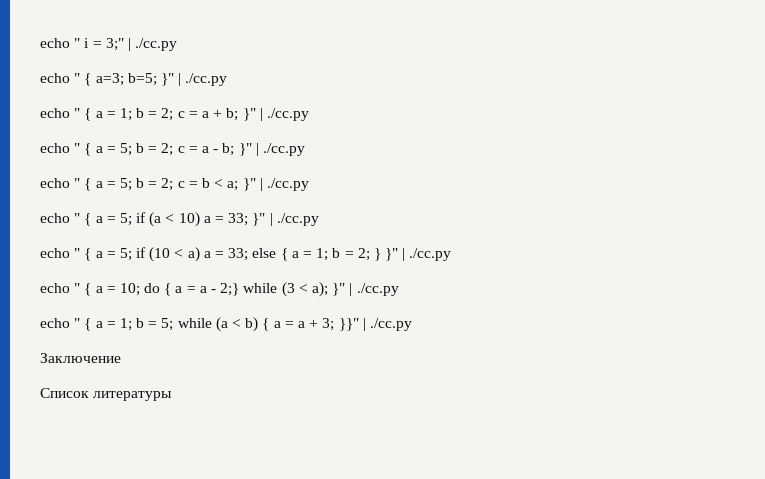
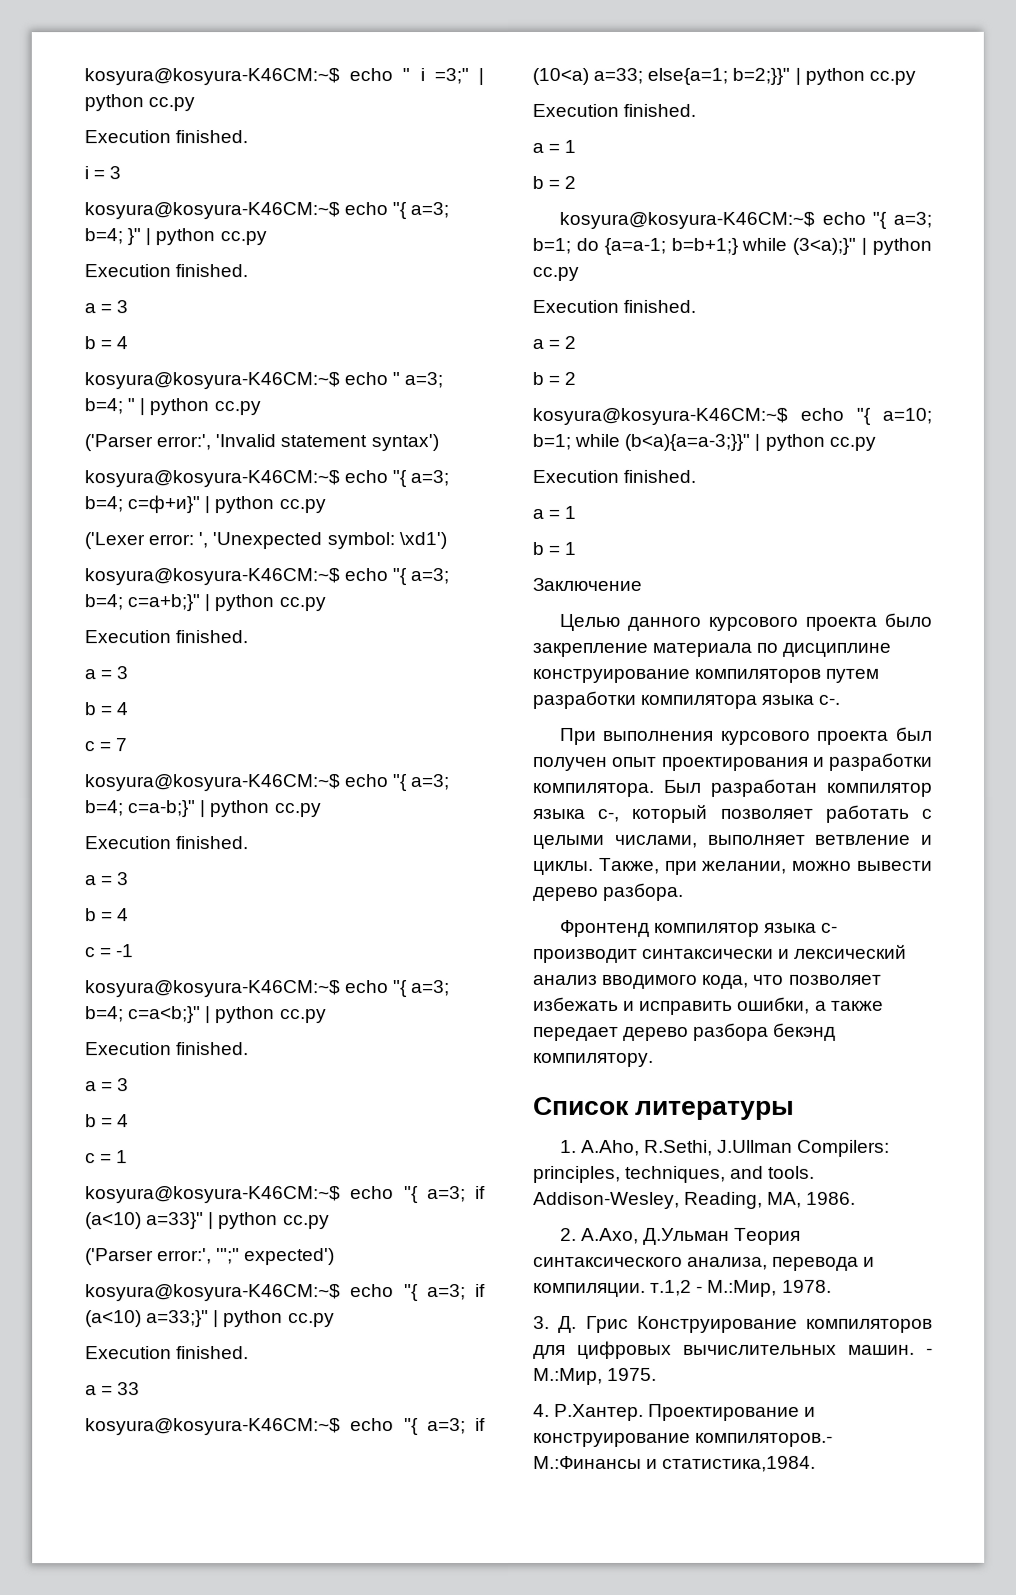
- echo " i = 3;" | ./cc.py
- echo " { a=3; b=5; }" | ./cc.py
- echo " { a = 1; b = 2; c = a + b; }" | ./cc.py
- echo " { a = 5; b = 2; c = a - b; }" | ./cc.py
- echo " { a = 5; b = 2; c = b < a; }" | ./cc.py
- echo " { a = 5; if (a < 10) a = 33; }" | ./cc.py
- echo " { a = 5; if (10 < a) a = 33; else { a = 1; b = 2; } }" | ./cc.py
- echo " { a = 10; do { a = a - 2;} while (3 < a); }" | ./cc.py
- echo " { a = 1; b = 5; while (a < b) { a = a + 3; }}" | ./cc.py
+ kosyura@kosyura-K46CM:~$ echo " i =3;" | python cc.py
+ Execution finished.
+ i = 3
+ kosyura@kosyura-K46CM:~$ echo "{ a=3; b=4; }" | python cc.py
+ Execution finished.
+ a = 3
+ b = 4
+ kosyura@kosyura-K46CM:~$ echo " a=3; b=4; " | python cc.py
+ ('Parser error:', 'Invalid statement syntax')
+ kosyura@kosyura-K46CM:~$ echo "{ a=3; b=4; с=ф+и}" | python cc.py
+ ('Lexer error: ', 'Unexpected symbol: \xd1')
+ kosyura@kosyura-K46CM:~$ echo "{ a=3; b=4; c=a+b;}" | python cc.py
+ Execution finished.
+ a = 3
+ b = 4
+ c = 7
+ kosyura@kosyura-K46CM:~$ echo "{ a=3; b=4; c=a-b;}" | python cc.py
+ Execution finished.
+ a = 3
+ b = 4
+ c = -1
+ kosyura@kosyura-K46CM:~$ echo "{ a=3; b=4; c=a<b;}" | python cc.py
+ Execution finished.
+ a = 3
+ b = 4
+ c = 1
+ kosyura@kosyura-K46CM:~$ echo "{ a=3; if (a<10) a=33}" | python cc.py
+ ('Parser error:', '";" expected')
+ kosyura@kosyura-K46CM:~$ echo "{ a=3; if (a<10) a=33;}" | python cc.py
+ Execution finished.
+ a = 33
+ kosyura@kosyura-K46CM:~$ echo "{ a=3; if (10<a) a=33; else{a=1; b=2;}}" | python cc.py
+ Execution finished.
+ a = 1
+ b = 2
+ kosyura@kosyura-K46CM:~$ echo "{ a=3; b=1; do {a=a-1; b=b+1;} while (3<a);}" | python cc.py
+ Execution finished.
+ a = 2
+ b = 2
+ kosyura@kosyura-K46CM:~$ echo "{ a=10; b=1; while (b<a){a=a-3;}}" | python cc.py
+ Execution finished.
+ a = 1
+ b = 1
  Заключение
+ Целью данного курсового проекта было закрепление материала по дисциплине конструирование компиляторов путем разработки компилятора языка с-.
+ При выполнения курсового проекта был получен опыт проектирования и разработки компилятора. Был разработан компилятор языка с-, который позволяет работать с целыми числами, выполняет ветвление и циклы. Также, при желании, можно вывести дерево разбора.
+ Фронтенд компилятор языка с- производит синтаксически и лексический анализ вводимого кода, что позволяет избежать и исправить ошибки, а также передает дерево разбора бекэнд компилятору.
  Список литературы
+ 1. A.Aho, R.Sethi, J.Ullman Compilers: principles, techniques, and tools. Addison-Wesley, Reading, MA, 1986.
+ 2. А.Ахо, Д.Ульман Теория синтаксического анализа, перевода и компиляции. т.1,2 - М.:Мир, 1978.
+ 3. Д. Грис Конструирование компиляторов для цифровых вычислительных машин. - М.:Мир, 1975.
+ 4. Р.Хантер. Проектирование и конструирование компиляторов.- М.:Финансы и статистика,1984.

